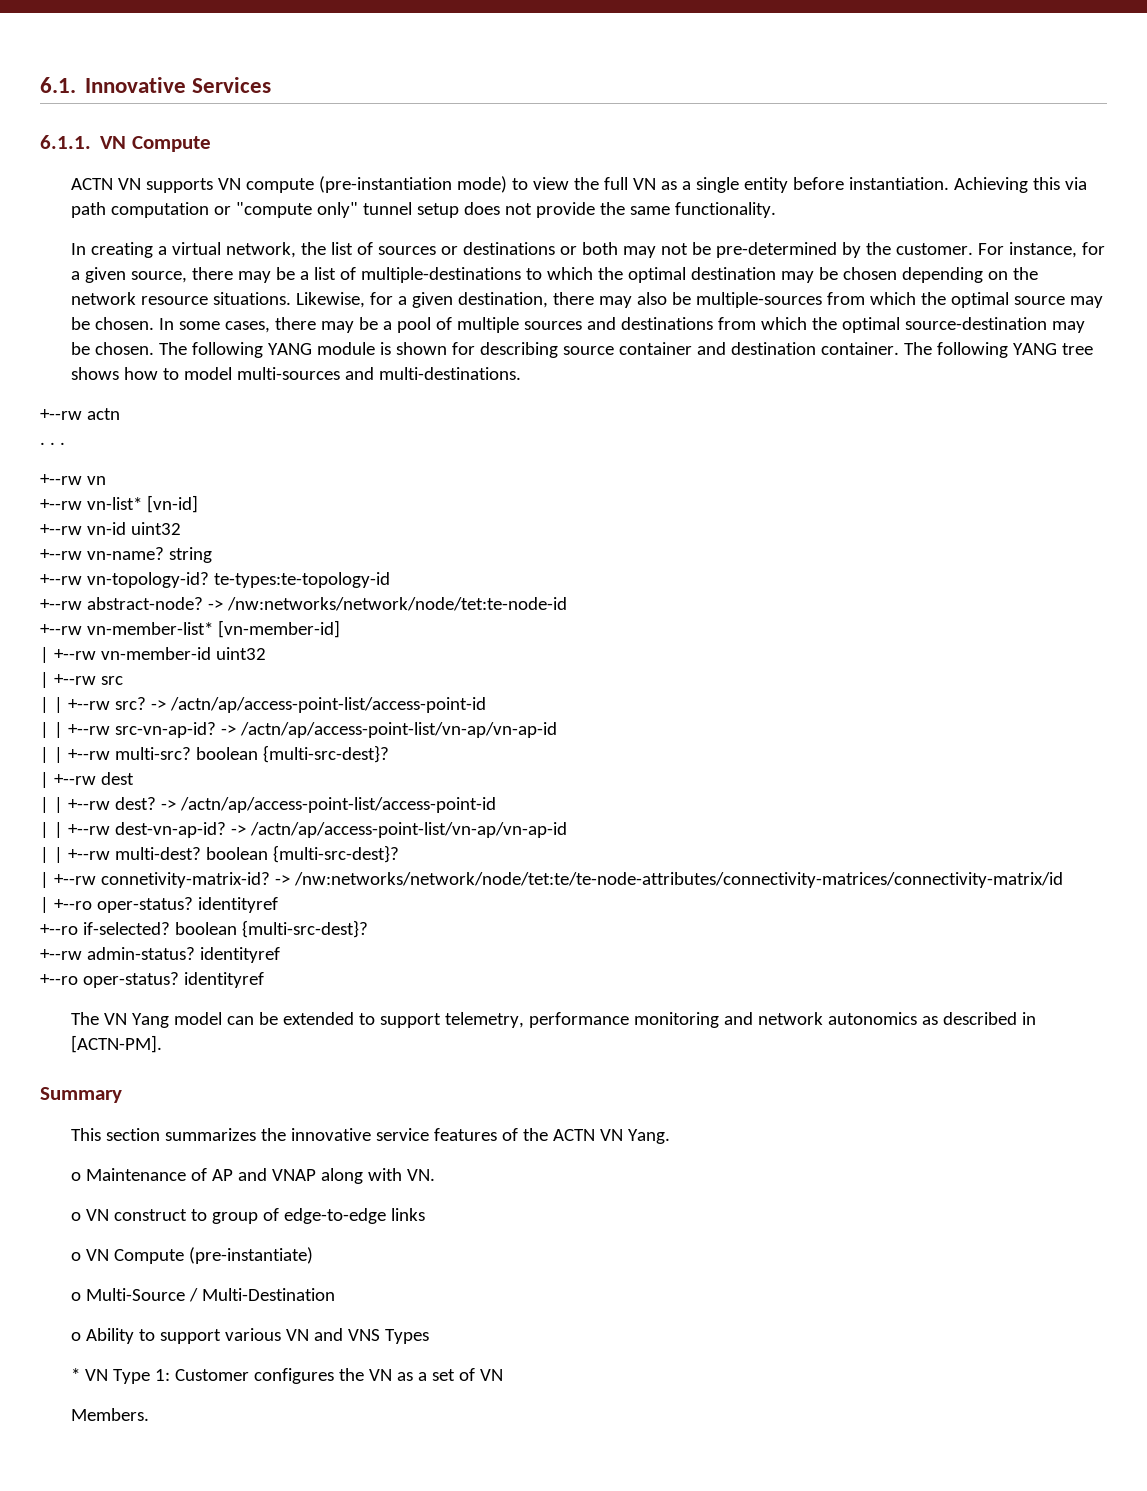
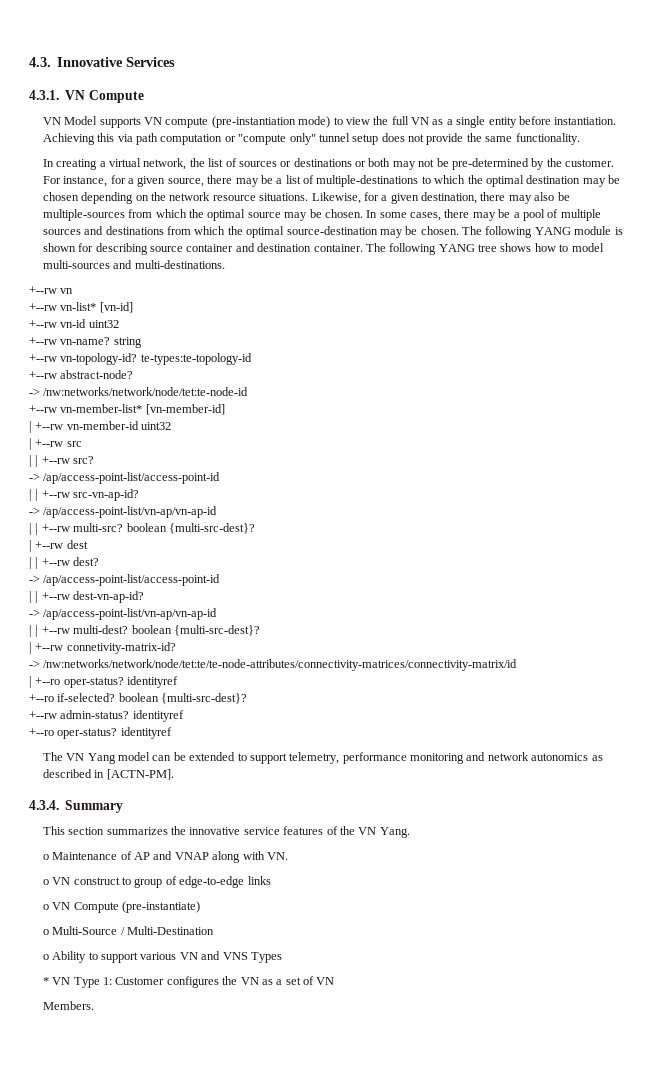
- 6.1. Innovative Services
+ 4.3. Innovative Services
- 6.1.1. VN Compute
+ 4.3.1. VN Compute
- ACTN VN supports VN compute (pre-instantiation mode) to view the full VN as a single entity before instantiation.
+ VN Model supports VN compute (pre-instantiation mode) to view the full VN as a single entity before instantiation.
- +--rw actn
- . . .
- +--rw abstract-node? -> /nw:networks/network/node/tet:te-node-id
+ +--rw abstract-node?
+ -> /nw:networks/network/node/tet:te-node-id
- | | +--rw src? -> /actn/ap/access-point-list/access-point-id
+ | | +--rw src?
+ -> /ap/access-point-list/access-point-id
- | | +--rw src-vn-ap-id? -> /actn/ap/access-point-list/vn-ap/vn-ap-id
+ | | +--rw src-vn-ap-id?
+ -> /ap/access-point-list/vn-ap/vn-ap-id
- | | +--rw dest? -> /actn/ap/access-point-list/access-point-id
+ | | +--rw dest?
+ -> /ap/access-point-list/access-point-id
- | | +--rw dest-vn-ap-id? -> /actn/ap/access-point-list/vn-ap/vn-ap-id
+ | | +--rw dest-vn-ap-id?
+ -> /ap/access-point-list/vn-ap/vn-ap-id
- | +--rw connetivity-matrix-id? -> /nw:networks/network/node/tet:te/te-node-attributes/connectivity-matrices/connectivity-matrix/id
+ | +--rw connetivity-matrix-id?
+ -> /nw:networks/network/node/tet:te/te-node-attributes/connectivity-matrices/connectivity-matrix/id
- Summary
+ 4.3.4. Summary
- This section summarizes the innovative service features of the ACTN VN Yang.
+ This section summarizes the innovative service features of the VN Yang.

